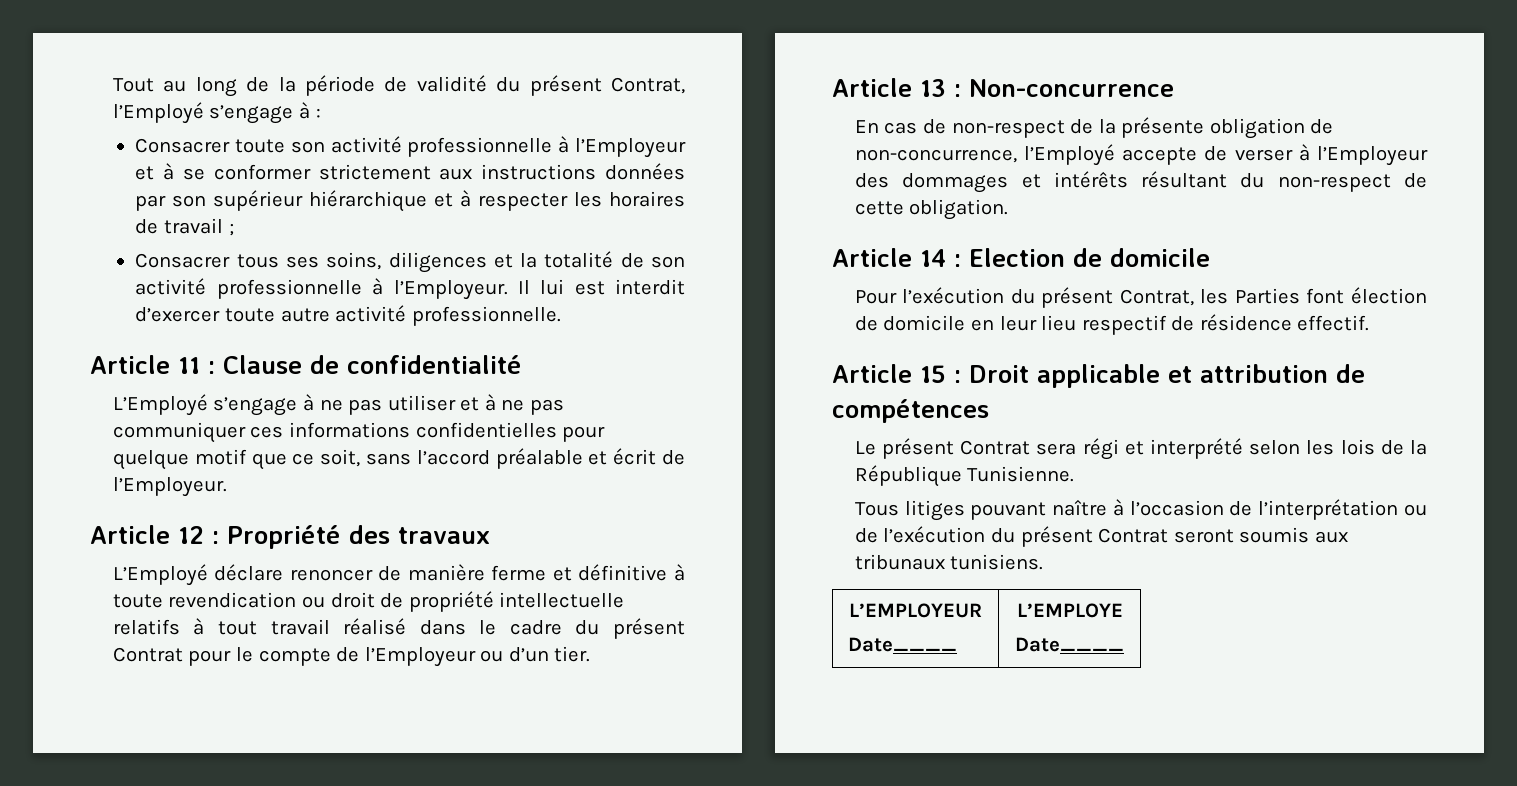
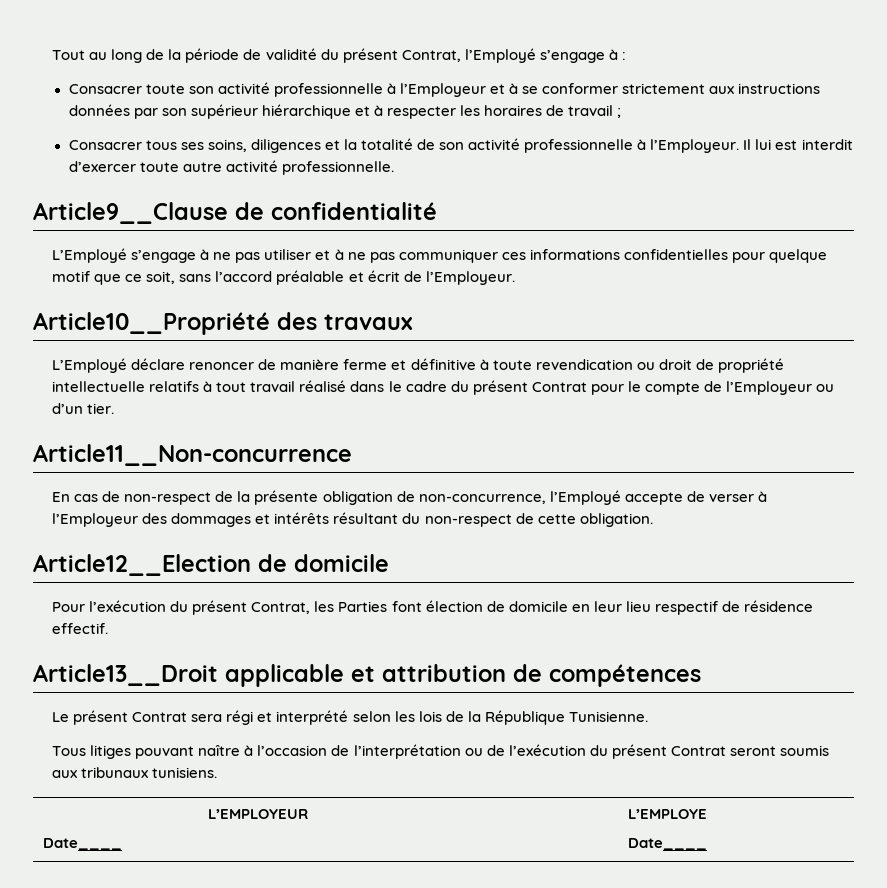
- Article 11 : Clause de confidentialité
+ Article9__Clause de confidentialité
- Article 12 : Propriété des travaux
+ Article10__Propriété des travaux
- Article 13 : Non-concurrence
+ Article11__Non-concurrence
- Article 14 : Election de domicile
+ Article12__Election de domicile
- Article 15 : Droit applicable et attribution de compétences
+ Article13__Droit applicable et attribution de compétences

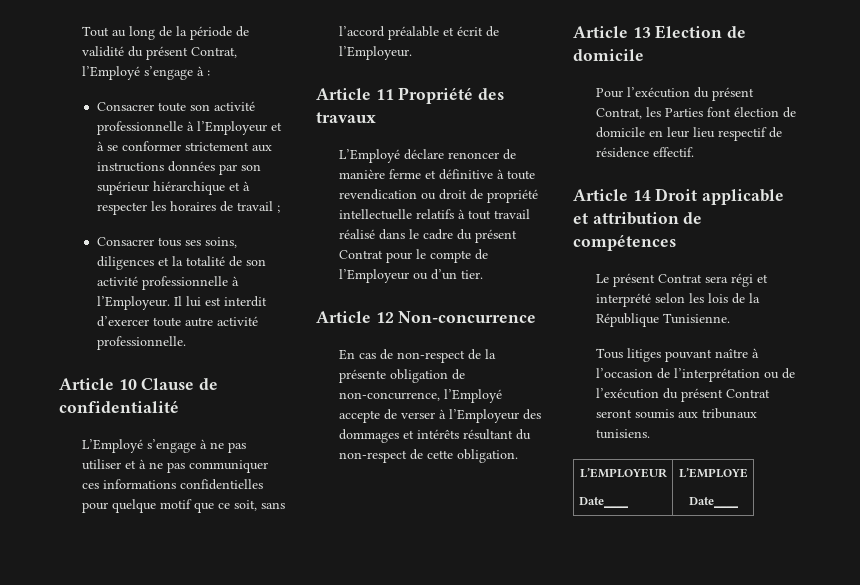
- Article9__Clause de confidentialité
+ Article 10 Clause de confidentialité
- Article10__Propriété des travaux
+ Article 11 Propriété des travaux
- Article11__Non-concurrence
+ Article 12 Non-concurrence
- Article12__Election de domicile
+ Article 13 Election de domicile
- Article13__Droit applicable et attribution de compétences
+ Article 14 Droit applicable et attribution de compétences

